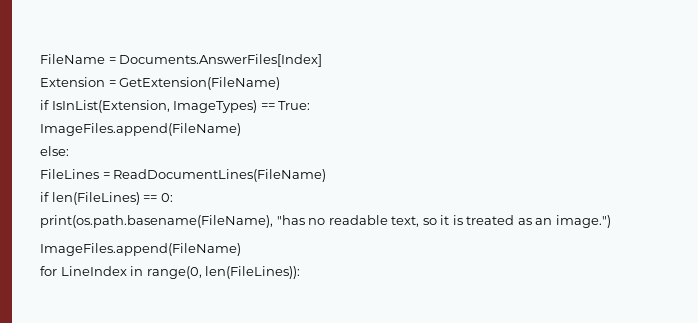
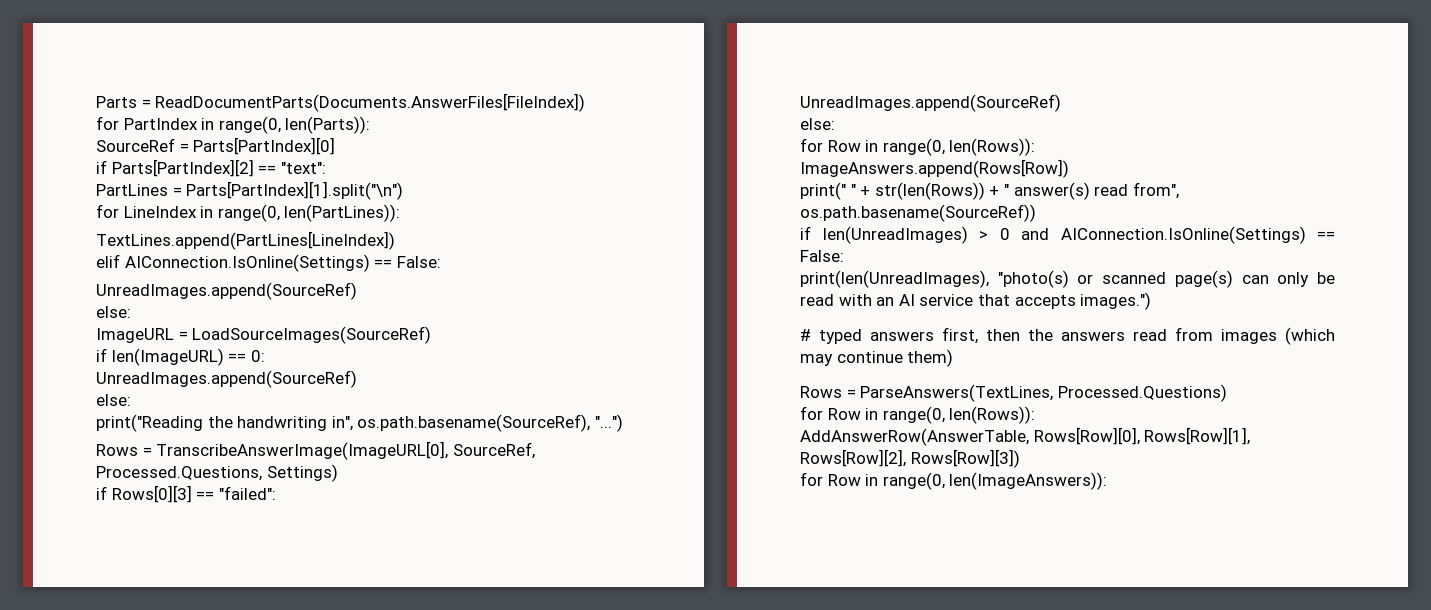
- FileName = Documents.AnswerFiles[Index]
- Extension = GetExtension(FileName)
- if IsInList(Extension, ImageTypes) == True:
- ImageFiles.append(FileName)
+ Parts = ReadDocumentParts(Documents.AnswerFiles[FileIndex])
+ for PartIndex in range(0, len(Parts)):
+ SourceRef = Parts[PartIndex][0]
+ if Parts[PartIndex][2] == "text":
+ PartLines = Parts[PartIndex][1].split("\n")
+ for LineIndex in range(0, len(PartLines)):
+ TextLines.append(PartLines[LineIndex])
+ elif AIConnection.IsOnline(Settings) == False:
+ UnreadImages.append(SourceRef)
  else:
- FileLines = ReadDocumentLines(FileName)
- if len(FileLines) == 0:
- print(os.path.basename(FileName), "has no readable text, so it is treated as an image.")
- ImageFiles.append(FileName)
- for LineIndex in range(0, len(FileLines)):
+ ImageURL = LoadSourceImages(SourceRef)
+ if len(ImageURL) == 0:
+ UnreadImages.append(SourceRef)
+ else:
+ print("Reading the handwriting in", os.path.basename(SourceRef), "...")
+ Rows = TranscribeAnswerImage(ImageURL[0], SourceRef, Processed.Questions, Settings)
+ if Rows[0][3] == "failed":
+ UnreadImages.append(SourceRef)
+ else:
+ for Row in range(0, len(Rows)):
+ ImageAnswers.append(Rows[Row])
+ print(" " + str(len(Rows)) + " answer(s) read from", os.path.basename(SourceRef))
+ if len(UnreadImages) > 0 and AIConnection.IsOnline(Settings) == False:
+ print(len(UnreadImages), "photo(s) or scanned page(s) can only be read with an AI service that accepts images.")
+ # typed answers first, then the answers read from images (which may continue them)
+ Rows = ParseAnswers(TextLines, Processed.Questions)
+ for Row in range(0, len(Rows)):
+ AddAnswerRow(AnswerTable, Rows[Row][0], Rows[Row][1], Rows[Row][2], Rows[Row][3])
+ for Row in range(0, len(ImageAnswers)):

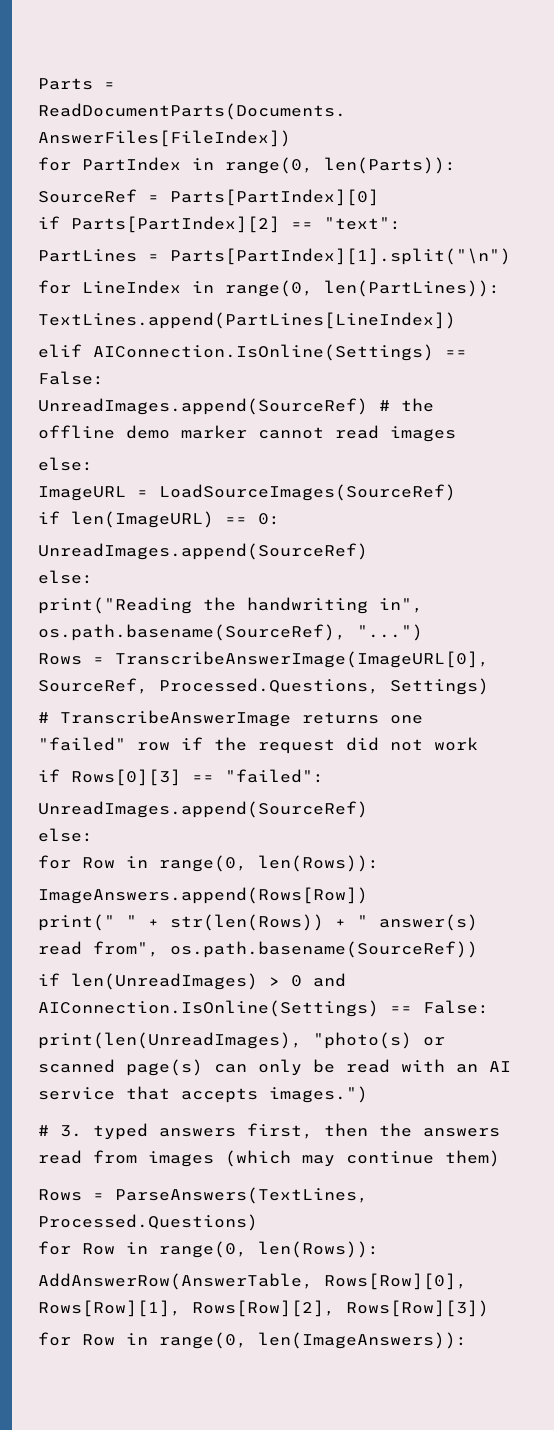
  elif AIConnection.IsOnline(Settings) == False:
- UnreadImages.append(SourceRef)
+ UnreadImages.append(SourceRef) # the offline demo marker cannot read images
+ # TranscribeAnswerImage returns one "failed" row if the request did not work
- # typed answers first, then the answers read from images (which may continue them)
+ # 3. typed answers first, then the answers read from images (which may continue them)

